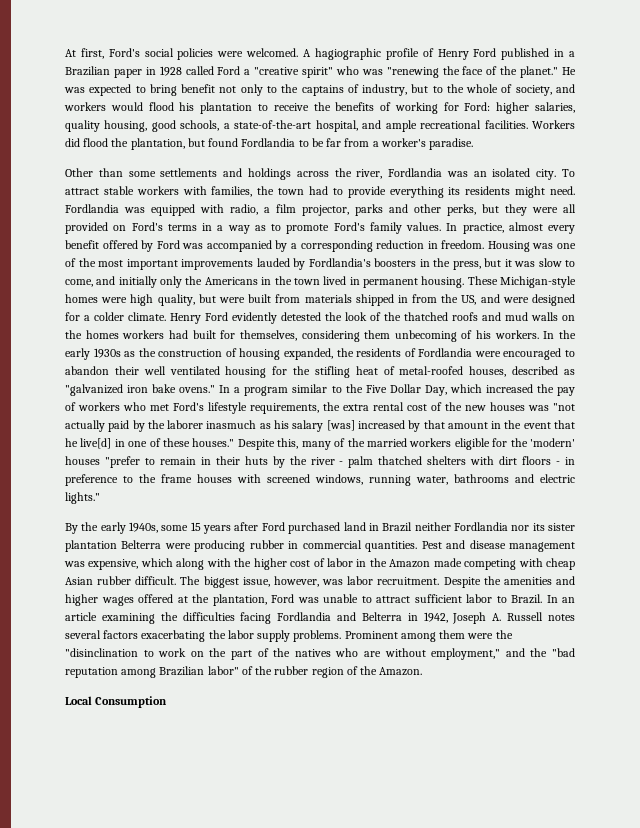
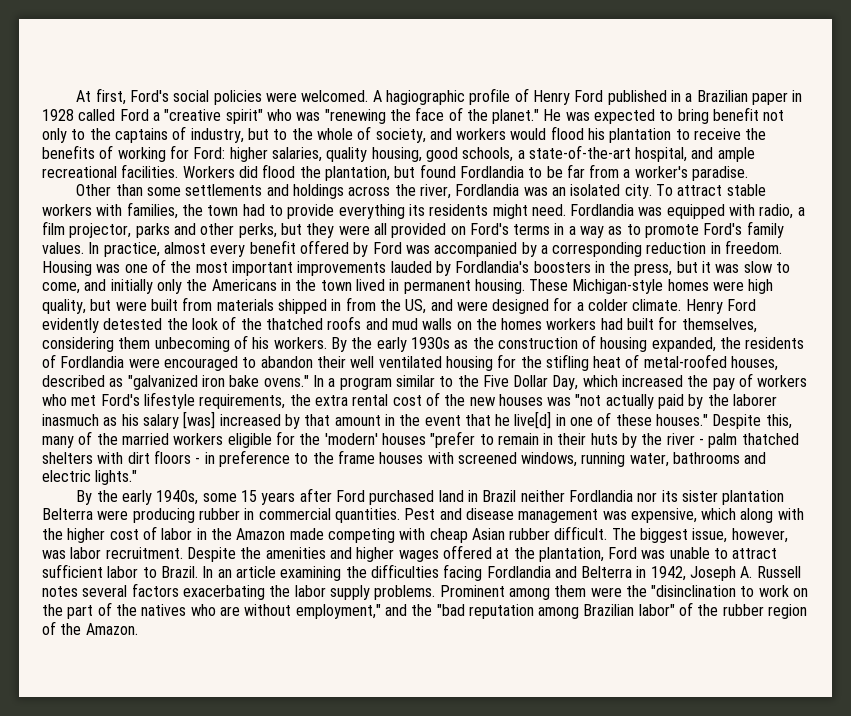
- In the early 1930s as the construction of housing expanded, the residents of Fordlandia were encouraged to abandon their well ventilated housing for the stifling heat of metal-roofed houses, described as "galvanized iron bake ovens."
+ By the early 1930s as the construction of housing expanded, the residents of Fordlandia were encouraged to abandon their well ventilated housing for the stifling heat of metal-roofed houses, described as "galvanized iron bake ovens."
- Local Consumption

